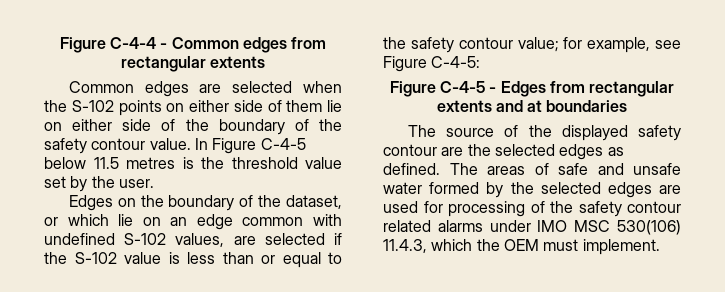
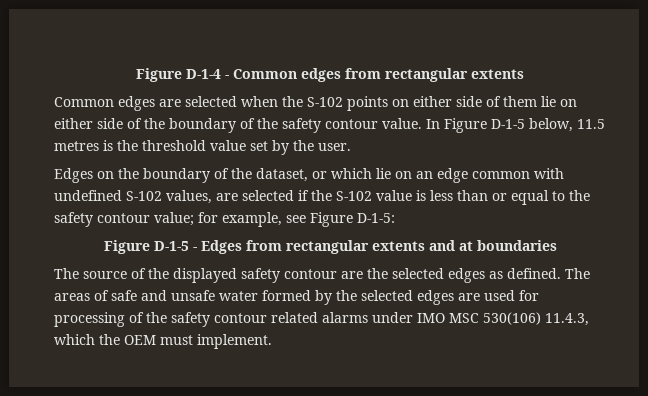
- Figure C-4-4 - Common edges from rectangular extents
+ Figure D-1-4 - Common edges from rectangular extents
- In Figure C-4-5 below 11.5 metres is the threshold value set by the user.
+ In Figure D-1-5 below, 11.5 metres is the threshold value set by the user.
- Edges on the boundary of the dataset, or which lie on an edge common with undefined S-102 values, are selected if the S-102 value is less than or equal to the safety contour value; for example, see Figure C-4-5:
- Figure C-4-5 - Edges from rectangular extents and at boundaries
+ Edges on the boundary of the dataset, or which lie on an edge common with undefined S-102 values, are selected if the S-102 value is less than or equal to the safety contour value; for example, see Figure D-1-5:
+ Figure D-1-5 - Edges from rectangular extents and at boundaries

